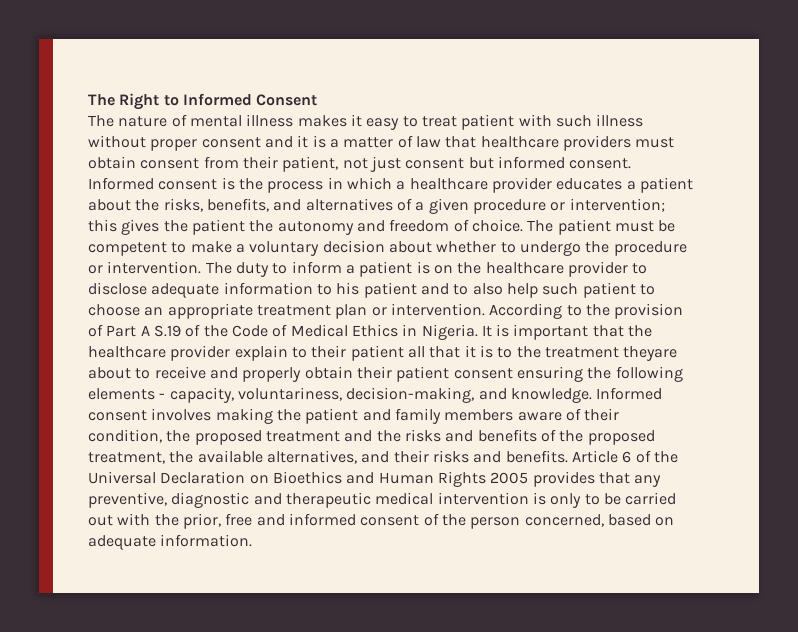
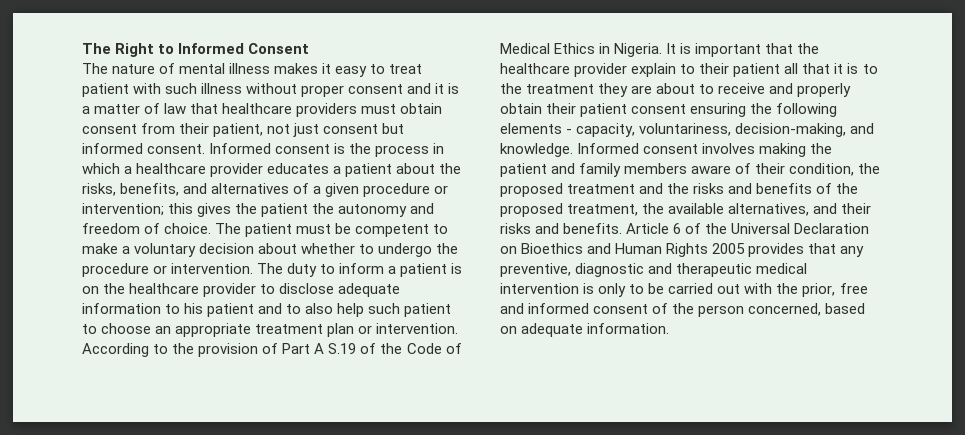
- It is important that the healthcare provider explain to their patient all that it is to the treatment theyare about to receive and properly obtain their patient consent ensuring the following elements - capacity, voluntariness, decision-making, and knowledge.
+ It is important that the healthcare provider explain to their patient all that it is to the treatment they are about to receive and properly obtain their patient consent ensuring the following elements - capacity, voluntariness, decision-making, and knowledge.

